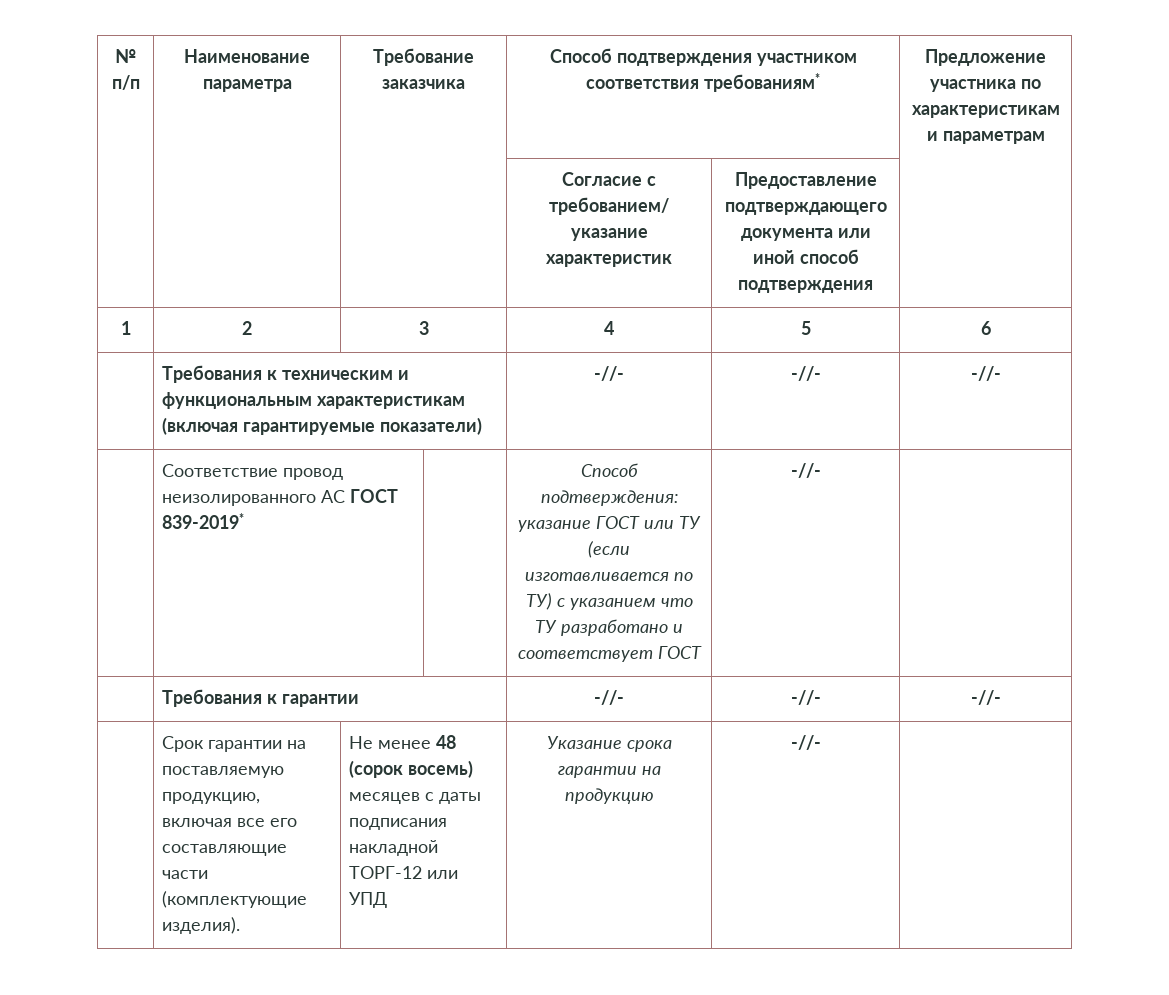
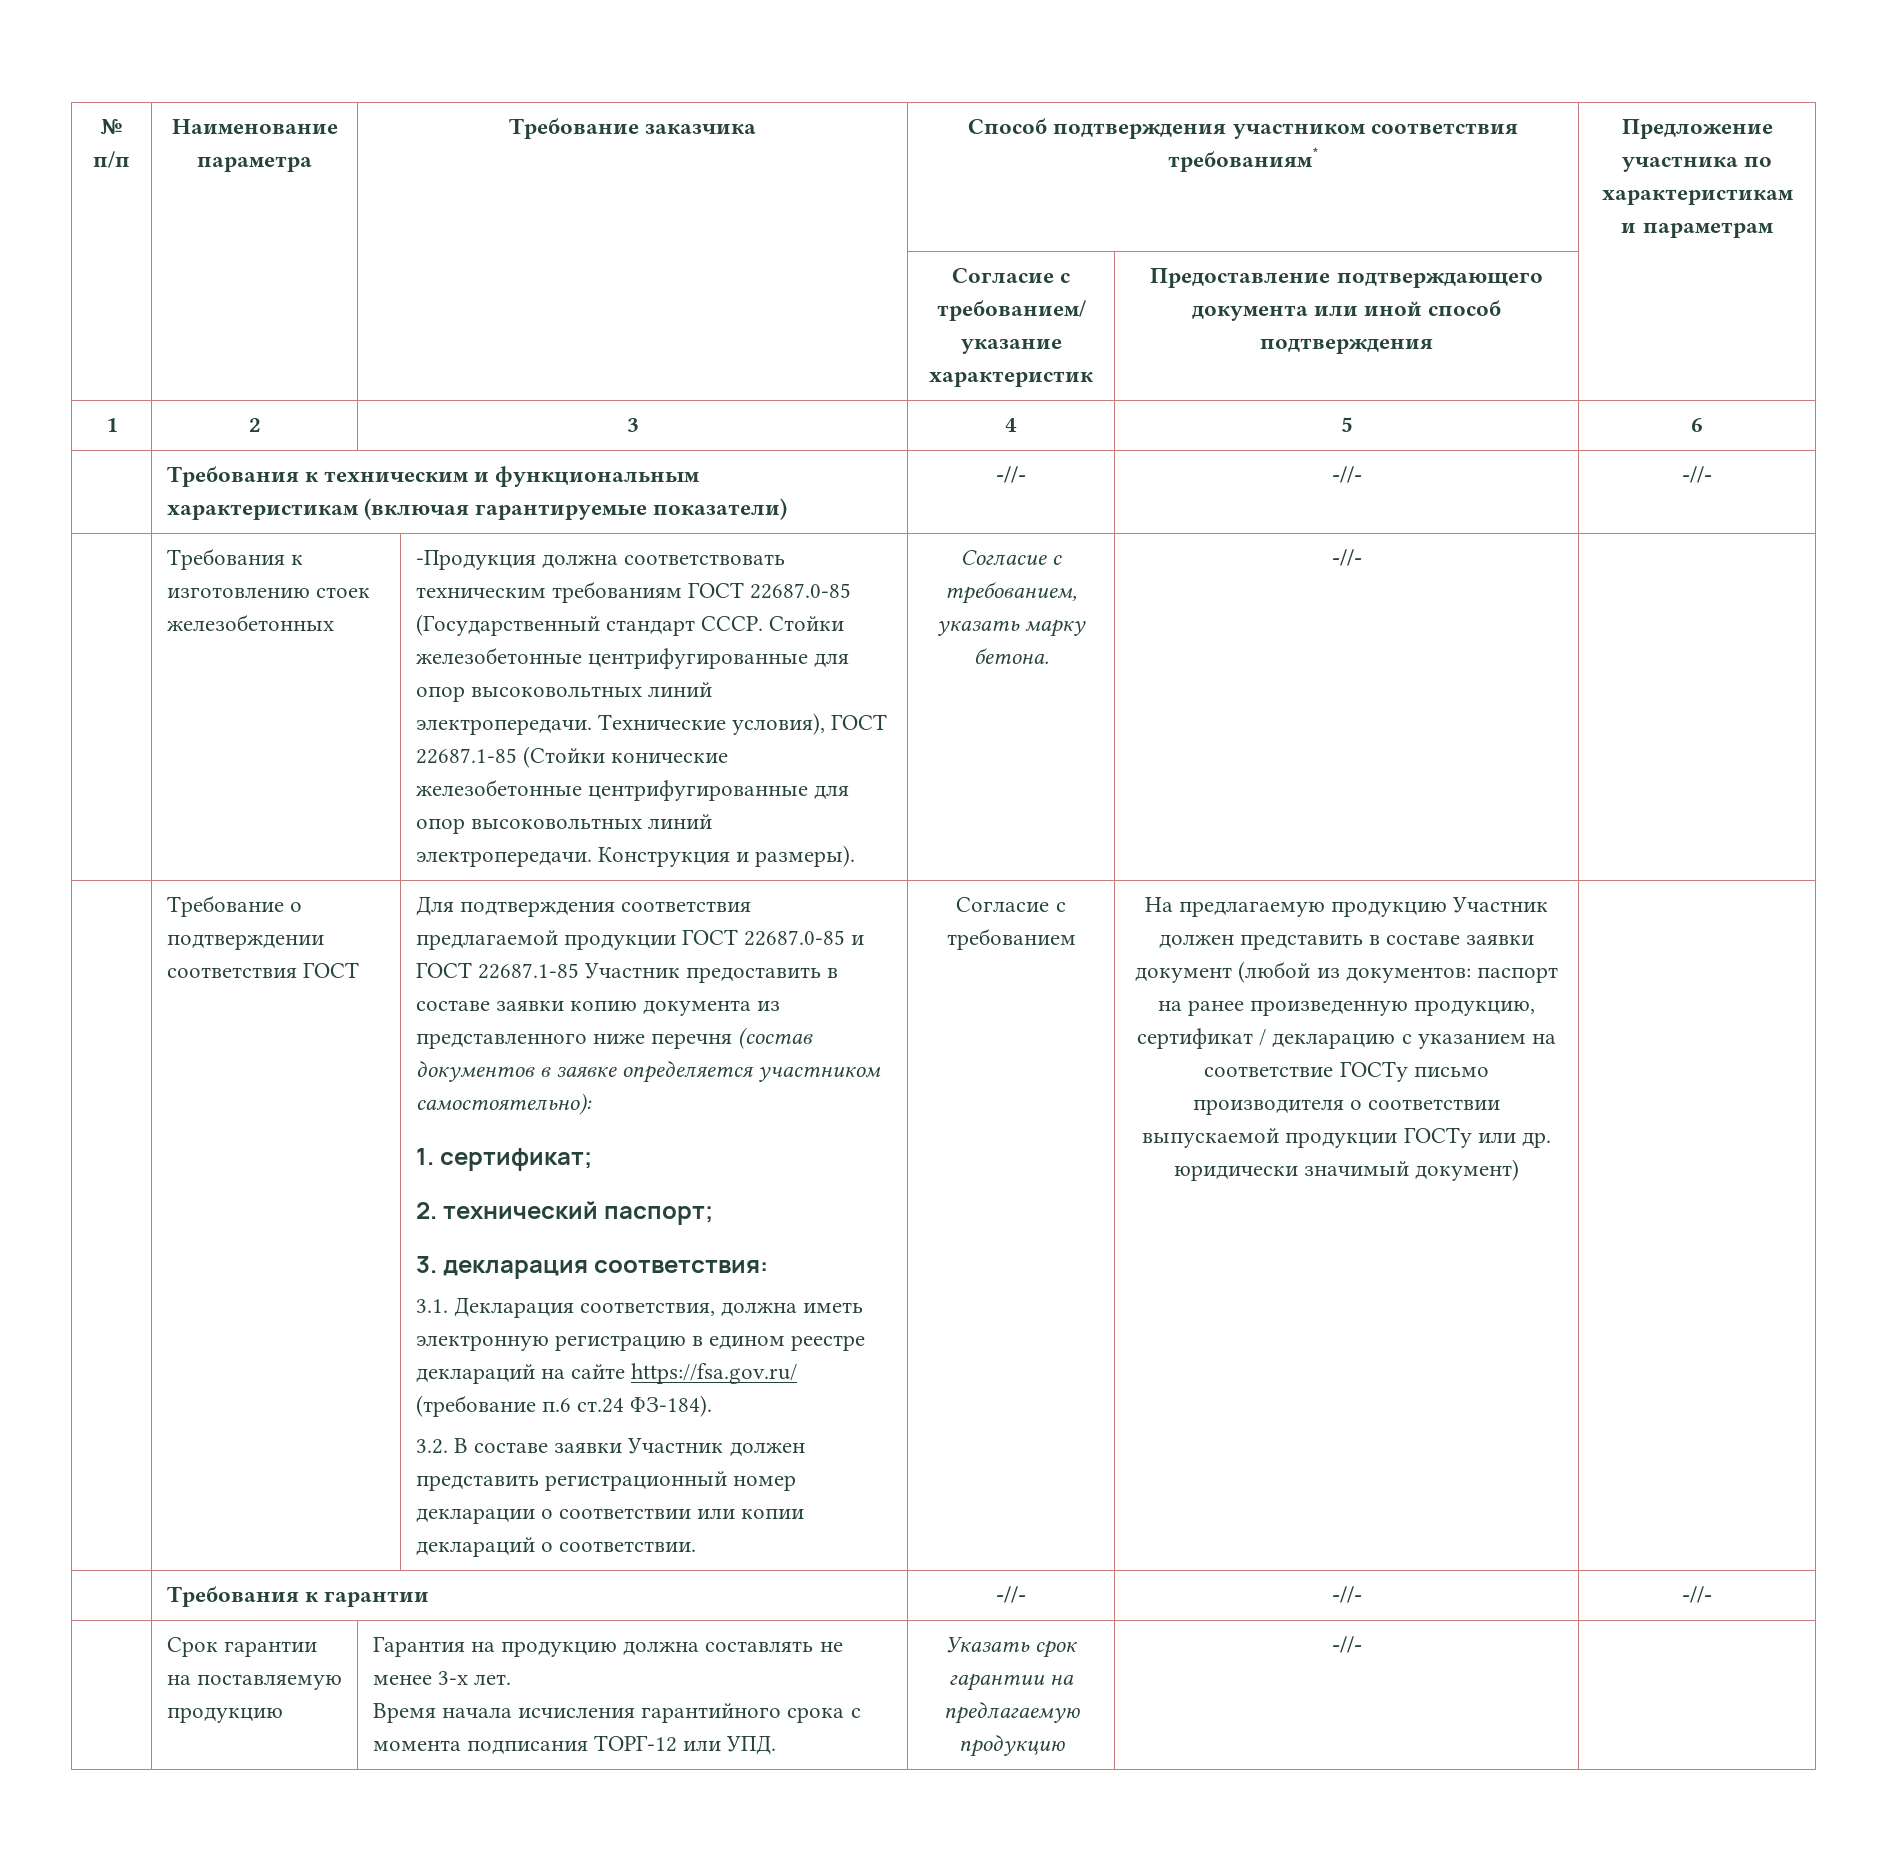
- Соответствие провод неизолированного АС ГОСТ 839-2019* | | Способ подтверждения: указание ГОСТ или ТУ (если изготавливается по ТУ) с указанием что ТУ разработано и соответствует ГОСТ | -//-
+ Требования к изготовлению стоек железобетонных | -Продукция должна соответствовать техническим требованиям ГОСТ 22687.0-85 (Государственный стандарт СССР. Стойки железобетонные центрифугированные для опор высоковольтных линий электропередачи. Технические условия), ГОСТ 22687.1-85 (Стойки конические железобетонные центрифугированные для опор высоковольтных линий электропередачи. Конструкция и размеры). | Согласие с требованием, указать марку бетона. | -//- |
+ | Требование о подтверждении соответствия ГОСТ | Для подтверждения соответствия предлагаемой продукции ГОСТ 22687.0-85 и ГОСТ 22687.1-85 Участник предоставить в составе заявки копию документа из представленного ниже перечня (состав документов в заявке определяется участником самостоятельно):
+ 1. сертификат;
+ 2. технический паспорт;
+ 3. декларация соответствия:
+ 3.1. Декларация соответствия, должна иметь электронную регистрацию в едином реестре деклараций на сайте https://fsa.gov.ru/ (требование п.6 ст.24 ФЗ-184).
+ 3.2. В составе заявки Участник должен представить регистрационный номер декларации о соответствии или копии деклараций о соответствии. | Согласие с требованием | На предлагаемую продукцию Участник должен представить в составе заявки документ (любой из документов: паспорт на ранее произведенную продукцию, сертификат / декларацию с указанием на соответствие ГОСТу письмо производителя о соответствии выпускаемой продукции ГОСТу или др. юридически значимый документ)
- | Срок гарантии на поставляемую продукцию, включая все его составляющие части (комплектующие изделия). | Не менее 48 (сорок восемь) месяцев с даты подписания накладной ТОРГ-12 или УПД | Указание срока гарантии на продукцию | -//- |
+ | Срок гарантии на поставляемую продукцию | Гарантия на продукцию должна составлять не менее 3-х лет.
+ Время начала исчисления гарантийного срока с момента подписания ТОРГ-12 или УПД. | Указать срок гарантии на предлагаемую продукцию | -//- |

